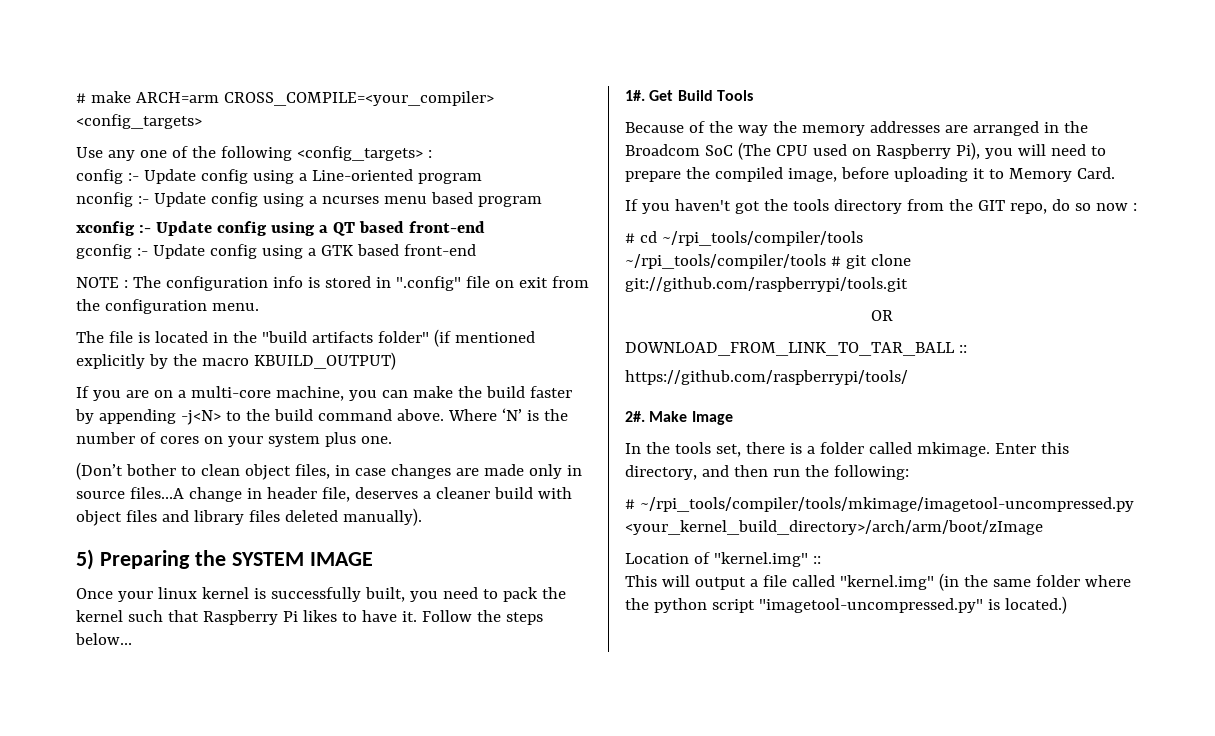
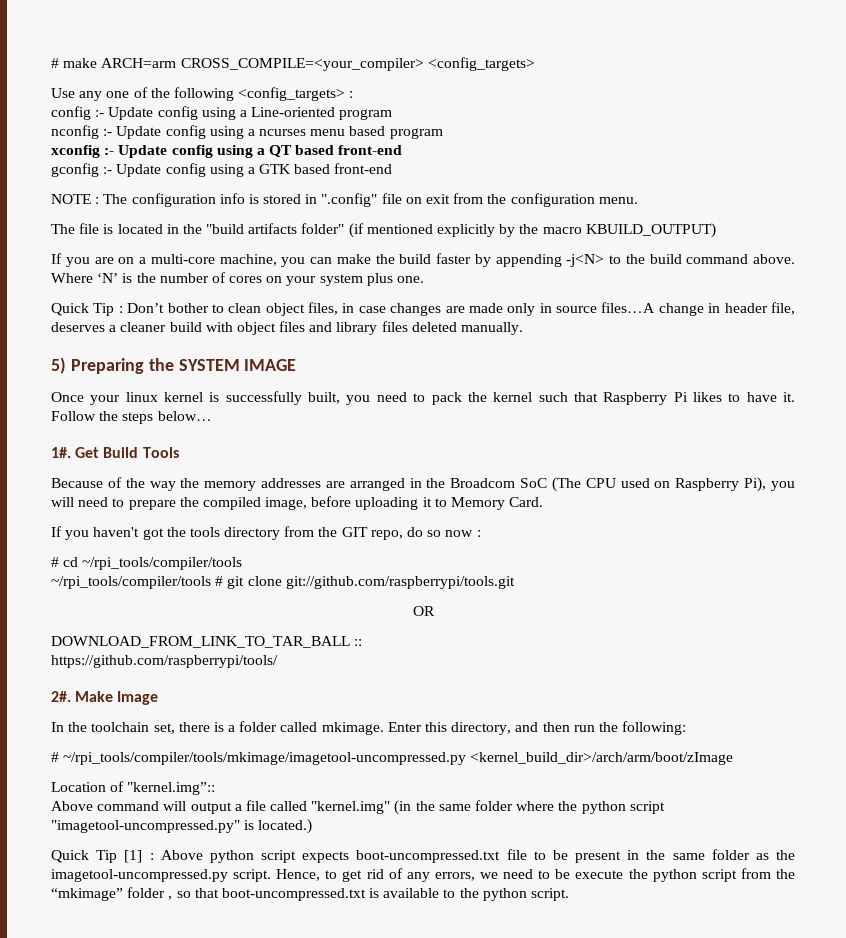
- (Don’t bother to clean object files, in case changes are made only in source files…A change in header file, deserves a cleaner build with object files and library files deleted manually).
+ Quick Tip : Don’t bother to clean object files, in case changes are made only in source files…A change in header file, deserves a cleaner build with object files and library files deleted manually.
- In the tools set, there is a folder called mkimage.
+ In the toolchain set, there is a folder called mkimage.
- # ~/rpi_tools/compiler/tools/mkimage/imagetool-uncompressed.py <your_kernel_build_directory>/arch/arm/boot/zImage
+ # ~/rpi_tools/compiler/tools/mkimage/imagetool-uncompressed.py <kernel_build_dir>/arch/arm/boot/zImage
- Location of "kernel.img" ::
- This will output a file called "kernel.img" (in the same folder where the python script "imagetool-uncompressed.py" is located.)
+ Location of "kernel.img”::
+ Above command will output a file called "kernel.img" (in the same folder where the python script "imagetool-uncompressed.py" is located.)
+ Quick Tip [1] : Above python script expects boot-uncompressed.txt file to be present in the same folder as the imagetool-uncompressed.py script. Hence, to get rid of any errors, we need to be execute the python script from the “mkimage” folder , so that boot-uncompressed.txt is available to the python script.

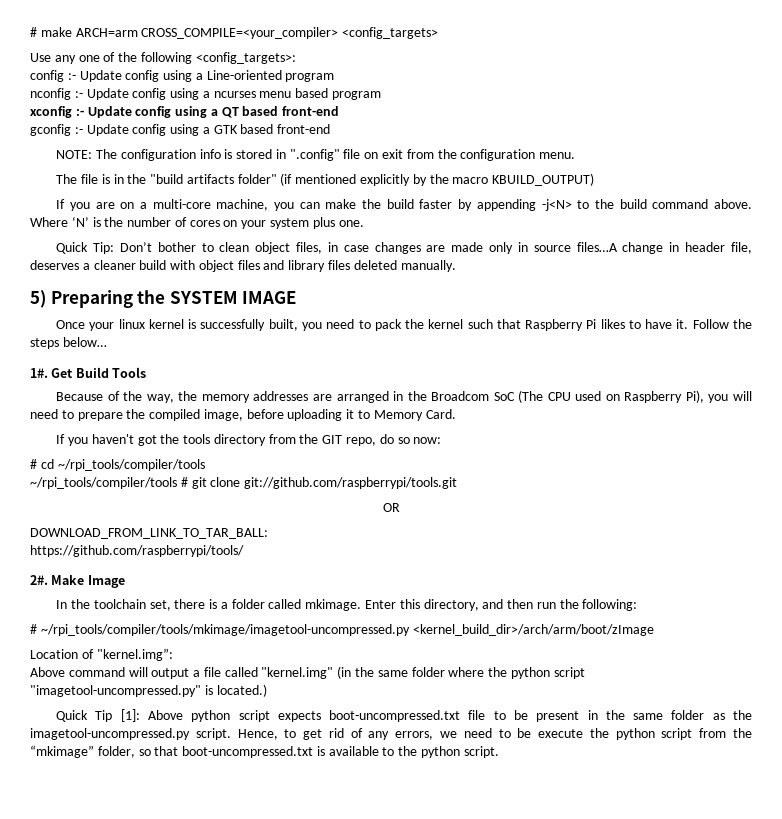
- Use any one of the following <config_targets> :
+ Use any one of the following <config_targets>:
- NOTE : The configuration info is stored in ".config" file on exit from the configuration menu.
+ NOTE: The configuration info is stored in ".config" file on exit from the configuration menu.
- The file is located in the "build artifacts folder" (if mentioned explicitly by the macro KBUILD_OUTPUT)
+ The file is in the "build artifacts folder" (if mentioned explicitly by the macro KBUILD_OUTPUT)
- Quick Tip : Don’t bother to clean object files, in case changes are made only in source files…A change in header file, deserves a cleaner build with object files and library files deleted manually.
+ Quick Tip: Don’t bother to clean object files, in case changes are made only in source files…A change in header file, deserves a cleaner build with object files and library files deleted manually.
- Because of the way the memory addresses are arranged in the Broadcom SoC (The CPU used on Raspberry Pi), you will need to prepare the compiled image, before uploading it to Memory Card.
+ Because of the way, the memory addresses are arranged in the Broadcom SoC (The CPU used on Raspberry Pi), you will need to prepare the compiled image, before uploading it to Memory Card.
- If you haven't got the tools directory from the GIT repo, do so now :
+ If you haven't got the tools directory from the GIT repo, do so now:
- DOWNLOAD_FROM_LINK_TO_TAR_BALL ::
+ DOWNLOAD_FROM_LINK_TO_TAR_BALL:
- Location of "kernel.img”::
+ Location of "kernel.img”:
- Quick Tip [1] : Above python script expects boot-uncompressed.txt file to be present in the same folder as the imagetool-uncompressed.py script.
+ Quick Tip [1]: Above python script expects boot-uncompressed.txt file to be present in the same folder as the imagetool-uncompressed.py script.
- Hence, to get rid of any errors, we need to be execute the python script from the “mkimage” folder , so that boot-uncompressed.txt is available to the python script.
+ Hence, to get rid of any errors, we need to be execute the python script from the “mkimage” folder, so that boot-uncompressed.txt is available to the python script.

